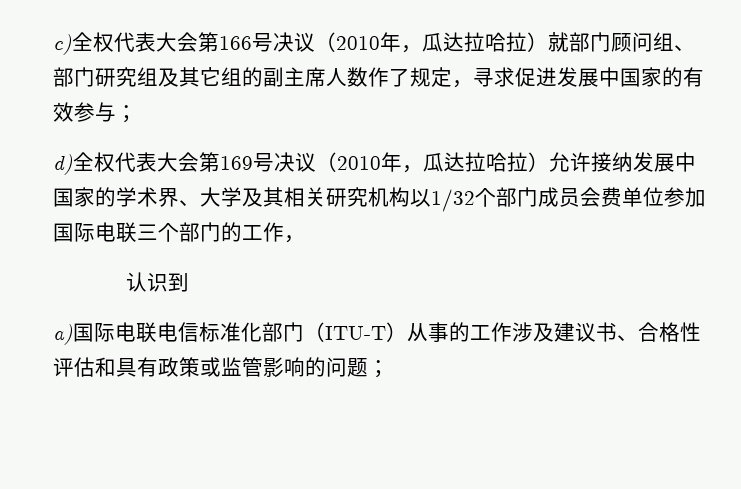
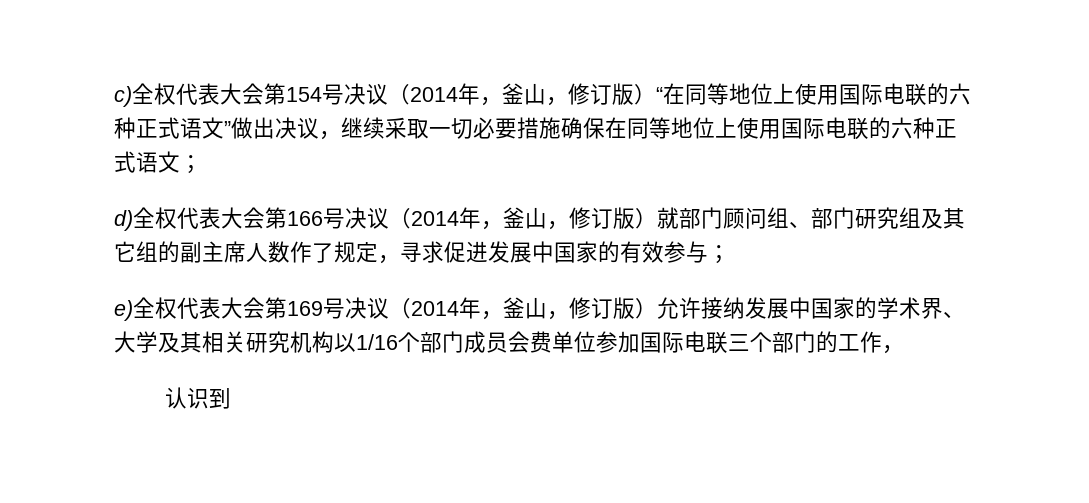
- c)全权代表大会第166号决议（2010年，瓜达拉哈拉）就部门顾问组、部门研究组及其它组的副主席人数作了规定，寻求促进发展中国家的有效参与；
+ c)全权代表大会第154号决议（2014年，釜山，修订版）“在同等地位上使用国际电联的六种正式语文”做出决议，继续采取一切必要措施确保在同等地位上使用国际电联的六种正式语文；
+ d)全权代表大会第166号决议（2014年，釜山，修订版）就部门顾问组、部门研究组及其它组的副主席人数作了规定，寻求促进发展中国家的有效参与；
- d)全权代表大会第169号决议（2010年，瓜达拉哈拉）允许接纳发展中国家的学术界、大学及其相关研究机构以1/32个部门成员会费单位参加国际电联三个部门的工作，
+ e)全权代表大会第169号决议（2014年，釜山，修订版）允许接纳发展中国家的学术界、大学及其相关研究机构以1/16个部门成员会费单位参加国际电联三个部门的工作，
- a)国际电联电信标准化部门（ITU-T）从事的工作涉及建议书、合格性评估和具有政策或监管影响的问题；

